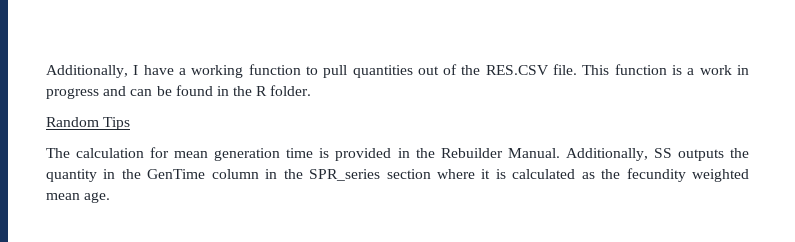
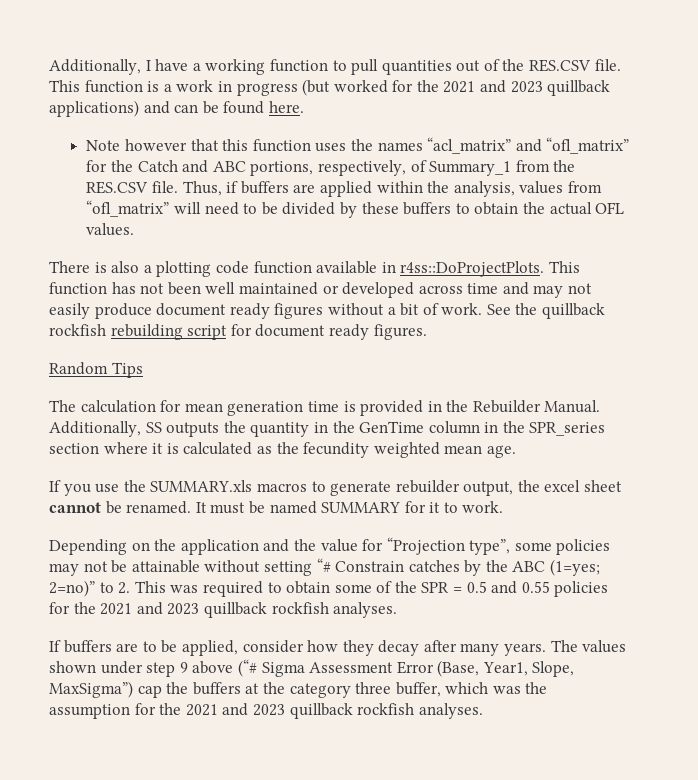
- This function is a work in progress and can be found in the R folder.
+ This function is a work in progress (but worked for the 2021 and 2023 quillback applications) and can be found here.
+ Note however that this function uses the names “acl_matrix” and “ofl_matrix” for the Catch and ABC portions, respectively, of Summary_1 from the RES.CSV file. Thus, if buffers are applied within the analysis, values from “ofl_matrix” will need to be divided by these buffers to obtain the actual OFL values.
+ There is also a plotting code function available in r4ss::DoProjectPlots. This function has not been well maintained or developed across time and may not easily produce document ready figures without a bit of work. See the quillback rockfish rebuilding script for document ready figures.
+ If you use the SUMMARY.xls macros to generate rebuilder output, the excel sheet cannot be renamed. It must be named SUMMARY for it to work.
+ Depending on the application and the value for “Projection type”, some policies may not be attainable without setting “# Constrain catches by the ABC (1=yes; 2=no)” to 2. This was required to obtain some of the SPR = 0.5 and 0.55 policies for the 2021 and 2023 quillback rockfish analyses.
+ If buffers are to be applied, consider how they decay after many years. The values shown under step 9 above (“# Sigma Assessment Error (Base, Year1, Slope, MaxSigma”) cap the buffers at the category three buffer, which was the assumption for the 2021 and 2023 quillback rockfish analyses.

